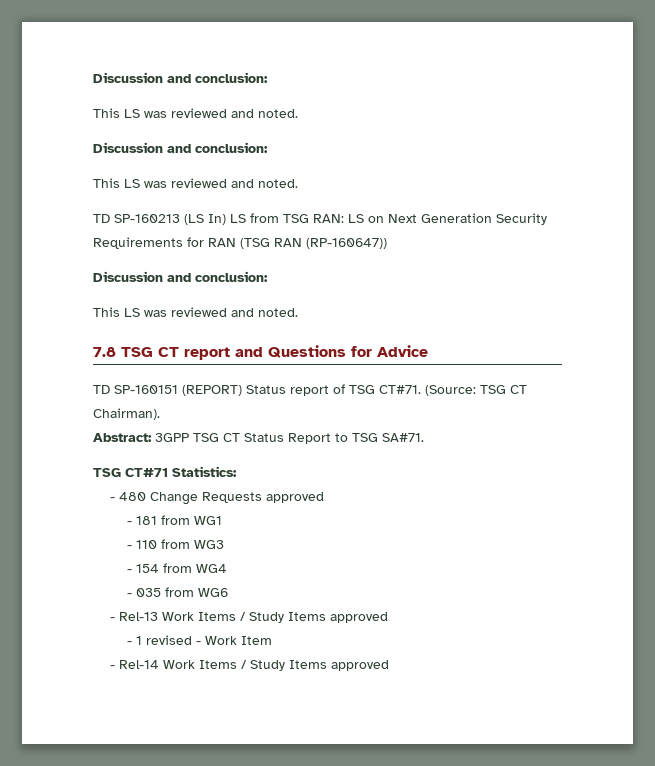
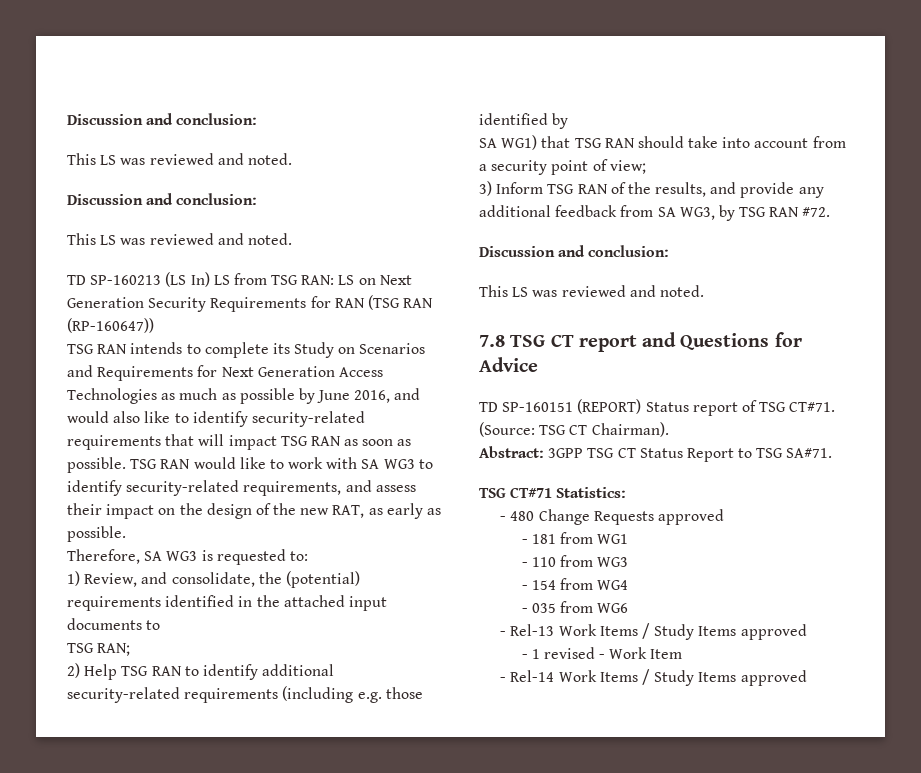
+ TSG RAN intends to complete its Study on Scenarios and Requirements for Next Generation Access Technologies as much as possible by June 2016, and would also like to identify security-related requirements that will impact TSG RAN as soon as possible. TSG RAN would like to work with SA WG3 to identify security-related requirements, and assess their impact on the design of the new RAT, as early as possible.
+ Therefore, SA WG3 is requested to:
+ 1) Review, and consolidate, the (potential) requirements identified in the attached input documents to
+ TSG RAN;
+ 2) Help TSG RAN to identify additional security-related requirements (including e.g. those identified by
+ SA WG1) that TSG RAN should take into account from a security point of view;
+ 3) Inform TSG RAN of the results, and provide any additional feedback from SA WG3, by TSG RAN #72.

